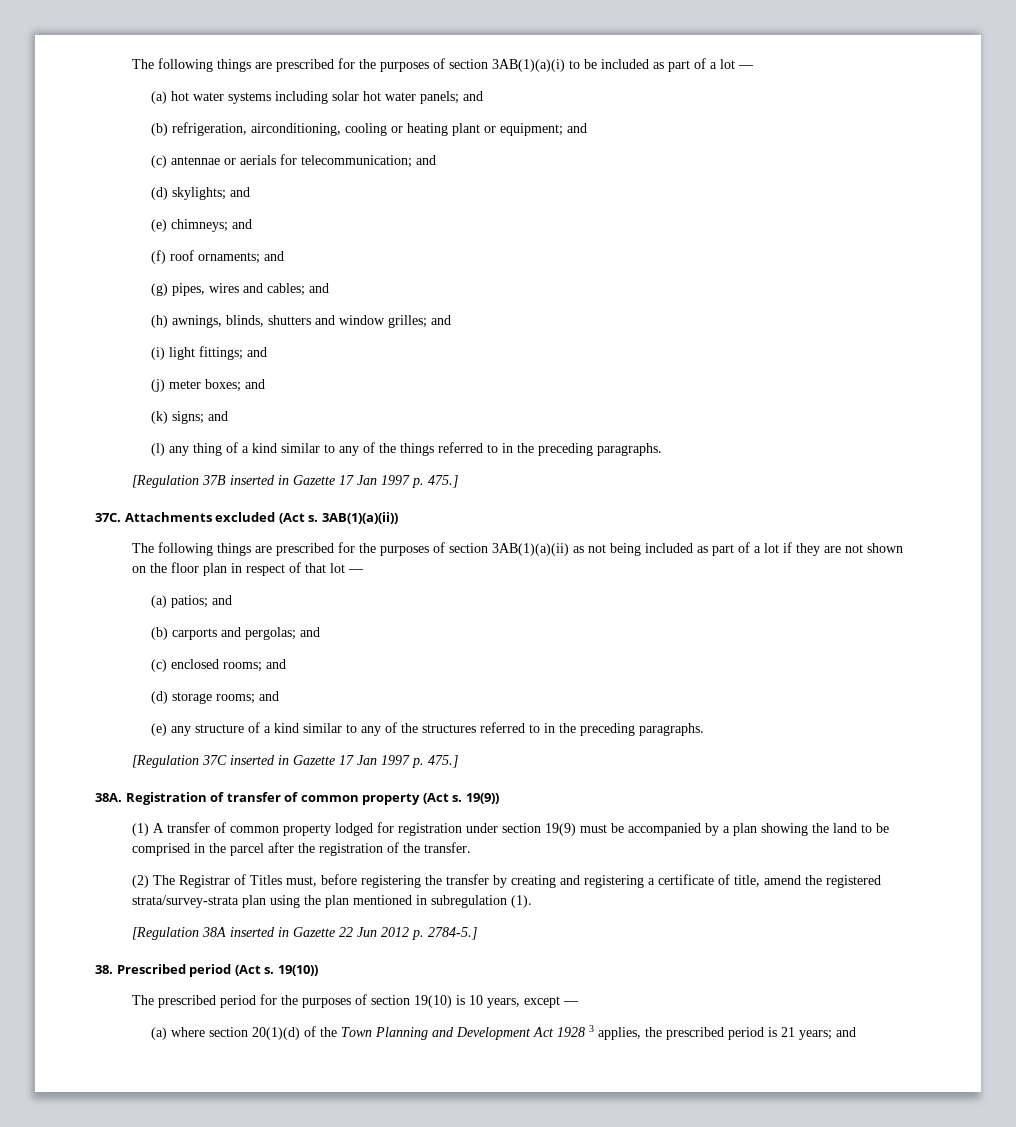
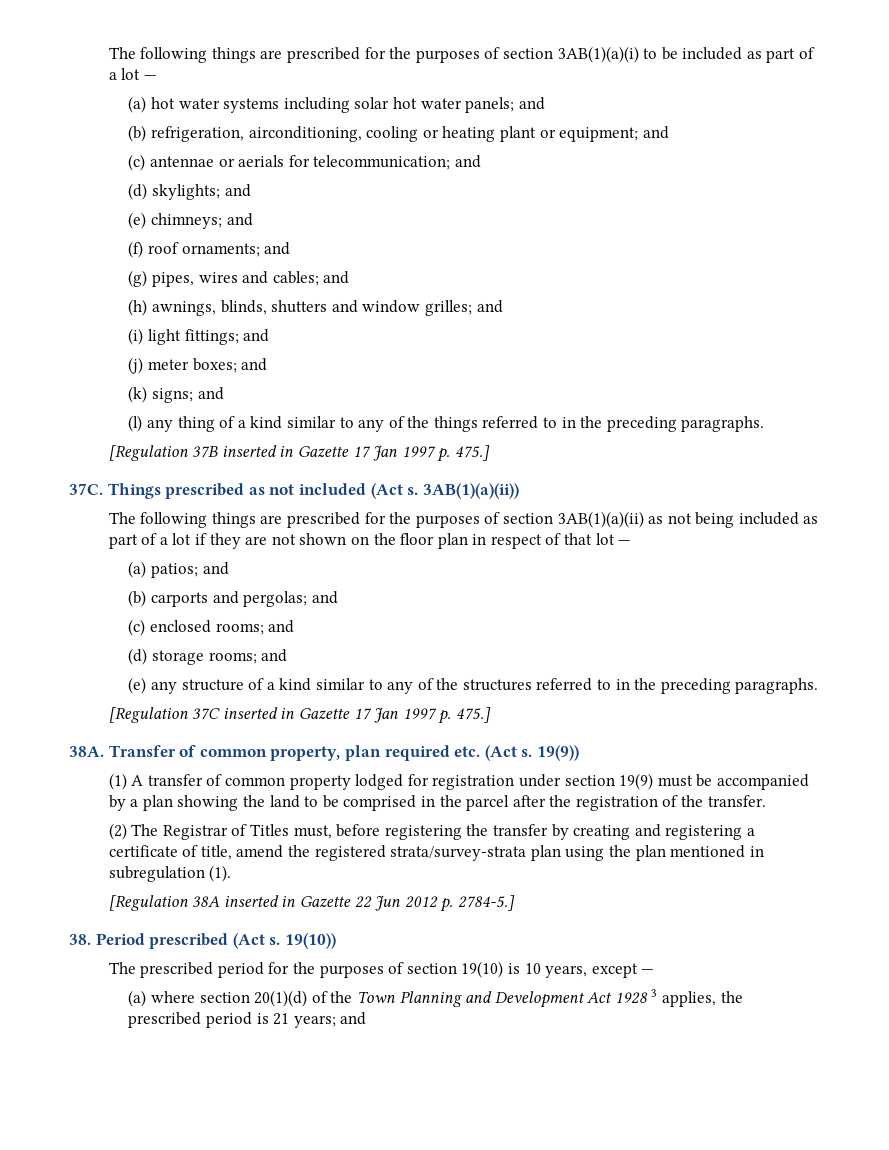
- Attachments excluded (Act s.
+ Things prescribed as not included (Act s.
- Registration of transfer of common property (Act s.
+ Transfer of common property, plan required etc. (Act s.
- 38. Prescribed period (Act s.
+ 38. Period prescribed (Act s.

